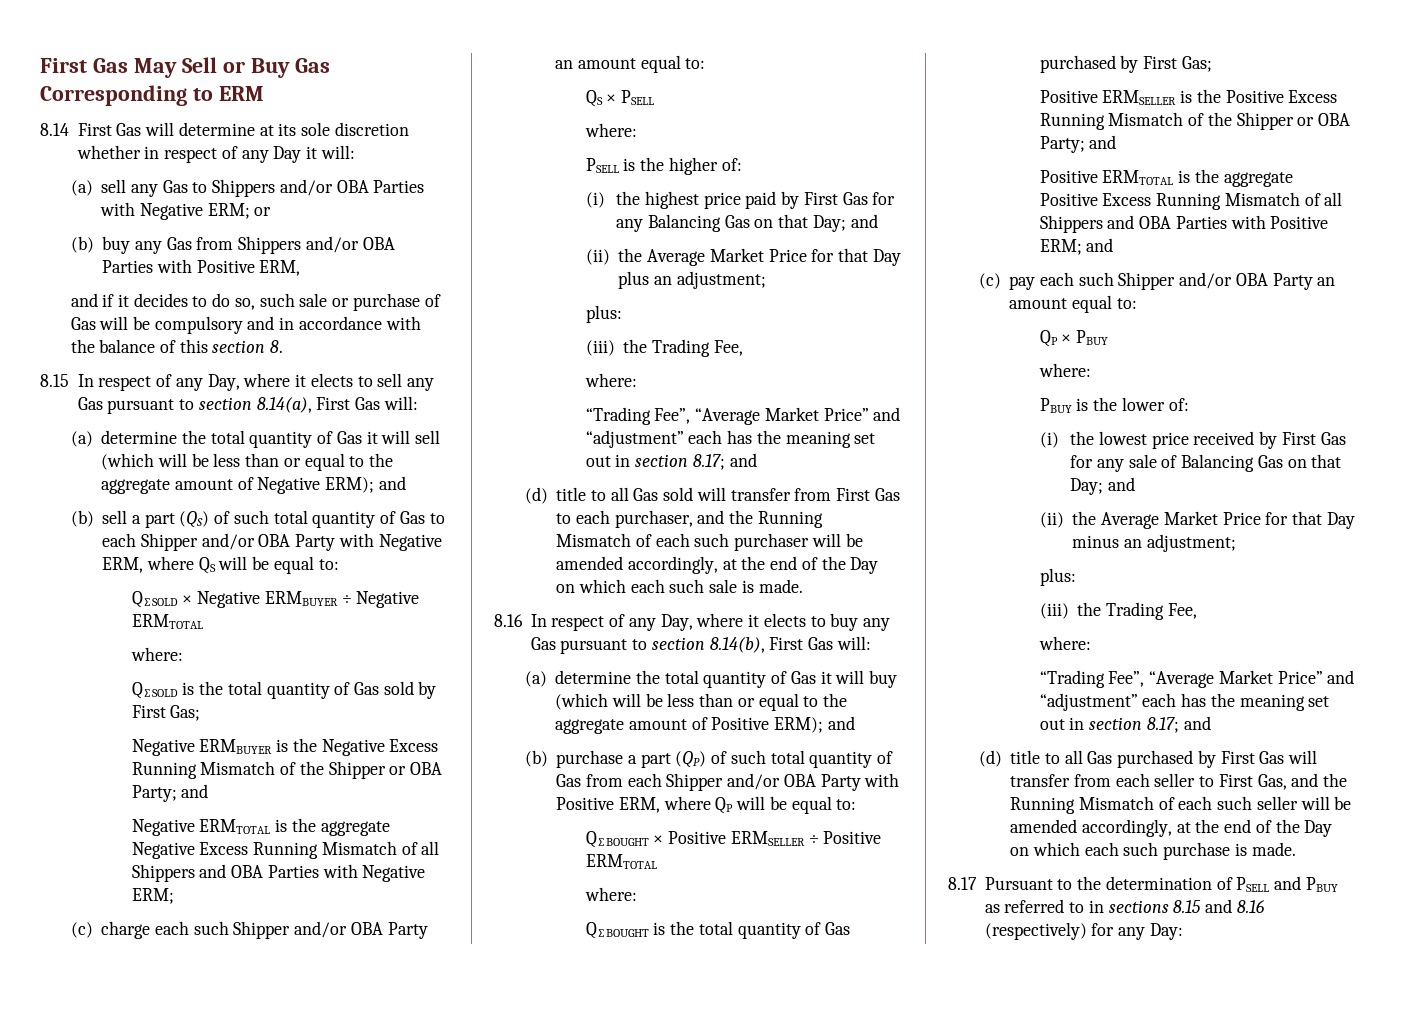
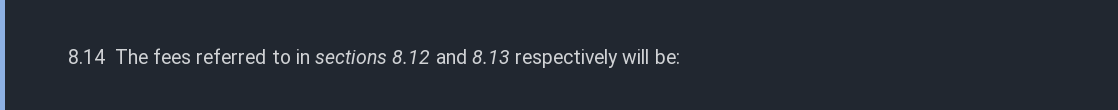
- First Gas May Sell or Buy Gas Corresponding to ERM
- 8.14 First Gas will determine at its sole discretion whether in respect of any Day it will:
- (a) sell any Gas to Shippers and/or OBA Parties with Negative ERM; or
- (b) buy any Gas from Shippers and/or OBA Parties with Positive ERM,
- and if it decides to do so, such sale or purchase of Gas will be compulsory and in accordance with the balance of this section 8.
- 8.15 In respect of any Day, where it elects to sell any Gas pursuant to section 8.14(a), First Gas will:
- (a) determine the total quantity of Gas it will sell (which will be less than or equal to the aggregate amount of Negative ERM); and
- (b) sell a part (QS) of such total quantity of Gas to each Shipper and/or OBA Party with Negative ERM, where QS will be equal to:
- Q∑SOLD × Negative ERMBUYER ÷ Negative ERMTOTAL
- where:
- Q∑SOLD is the total quantity of Gas sold by First Gas;
- Negative ERMBUYER is the Negative Excess Running Mismatch of the Shipper or OBA Party; and
- Negative ERMTOTAL is the aggregate Negative Excess Running Mismatch of all Shippers and OBA Parties with Negative ERM;
- (c) charge each such Shipper and/or OBA Party an amount equal to:
- QS × PSELL
- where:
- PSELL is the higher of:
- (i) the highest price paid by First Gas for any Balancing Gas on that Day; and
- (ii) the Average Market Price for that Day plus an adjustment;
- plus:
- (iii) the Trading Fee,
- where:
- “Trading Fee”, “Average Market Price” and “adjustment” each has the meaning set out in section 8.17; and
- (d) title to all Gas sold will transfer from First Gas to each purchaser, and the Running Mismatch of each such purchaser will be amended accordingly, at the end of the Day on which each such sale is made.
- 8.16 In respect of any Day, where it elects to buy any Gas pursuant to section 8.14(b), First Gas will:
- (a) determine the total quantity of Gas it will buy (which will be less than or equal to the aggregate amount of Positive ERM); and
- (b) purchase a part (QP) of such total quantity of Gas from each Shipper and/or OBA Party with Positive ERM, where QP will be equal to:
- Q∑BOUGHT × Positive ERMSELLER ÷ Positive ERMTOTAL
- where:
- Q∑BOUGHT is the total quantity of Gas purchased by First Gas;
- Positive ERMSELLER is the Positive Excess Running Mismatch of the Shipper or OBA Party; and
- Positive ERMTOTAL is the aggregate Positive Excess Running Mismatch of all Shippers and OBA Parties with Positive ERM; and
- (c) pay each such Shipper and/or OBA Party an amount equal to:
- QP × PBUY
- where:
- PBUY is the lower of:
- (i) the lowest price received by First Gas for any sale of Balancing Gas on that Day; and
- (ii) the Average Market Price for that Day minus an adjustment;
- plus:
- (iii) the Trading Fee,
- where:
- “Trading Fee”, “Average Market Price” and “adjustment” each has the meaning set out in section 8.17; and
- (d) title to all Gas purchased by First Gas will transfer from each seller to First Gas, and the Running Mismatch of each such seller will be amended accordingly, at the end of the Day on which each such purchase is made.
- 8.17 Pursuant to the determination of PSELL and PBUY as referred to in sections 8.15 and 8.16 (respectively) for any Day:
+ 8.14 The fees referred to in sections 8.12 and 8.13 respectively will be:

